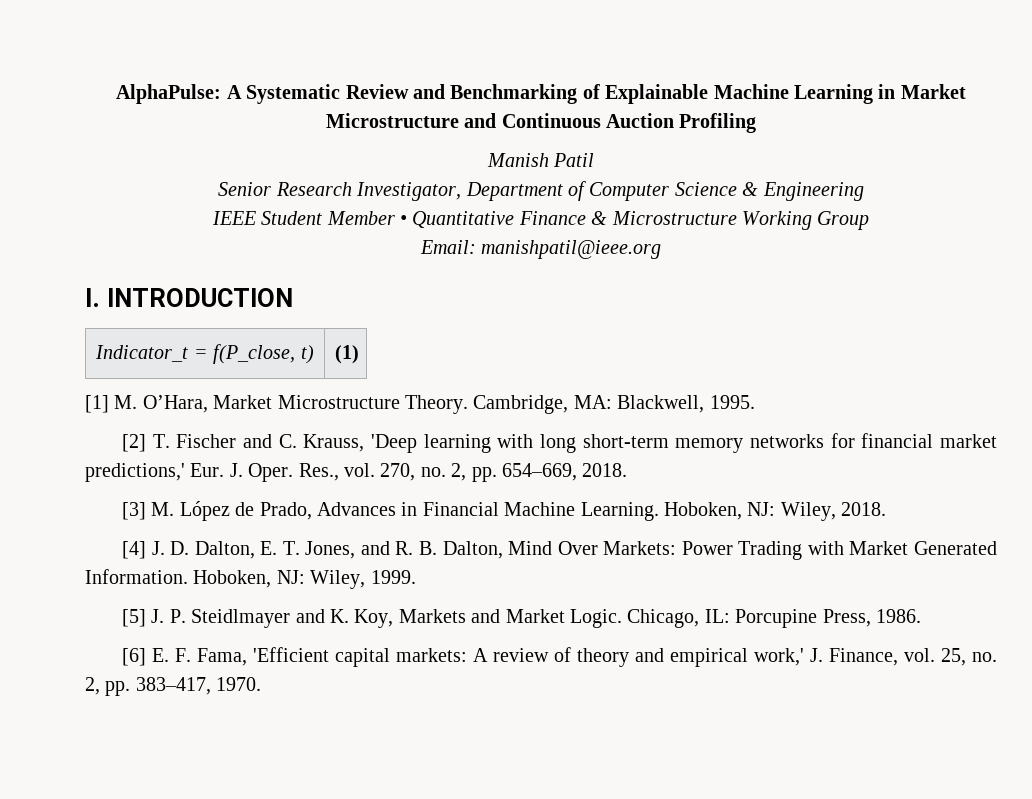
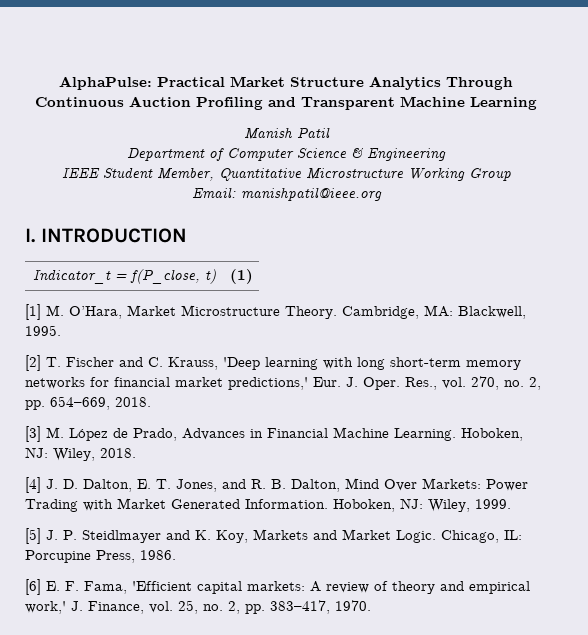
- AlphaPulse: A Systematic Review and Benchmarking of Explainable Machine Learning in Market Microstructure and Continuous Auction Profiling
+ AlphaPulse: Practical Market Structure Analytics Through Continuous Auction Profiling and Transparent Machine Learning
- Senior Research Investigator, Department of Computer Science & Engineering
+ Department of Computer Science & Engineering
- IEEE Student Member • Quantitative Finance & Microstructure Working Group
+ IEEE Student Member, Quantitative Microstructure Working Group

